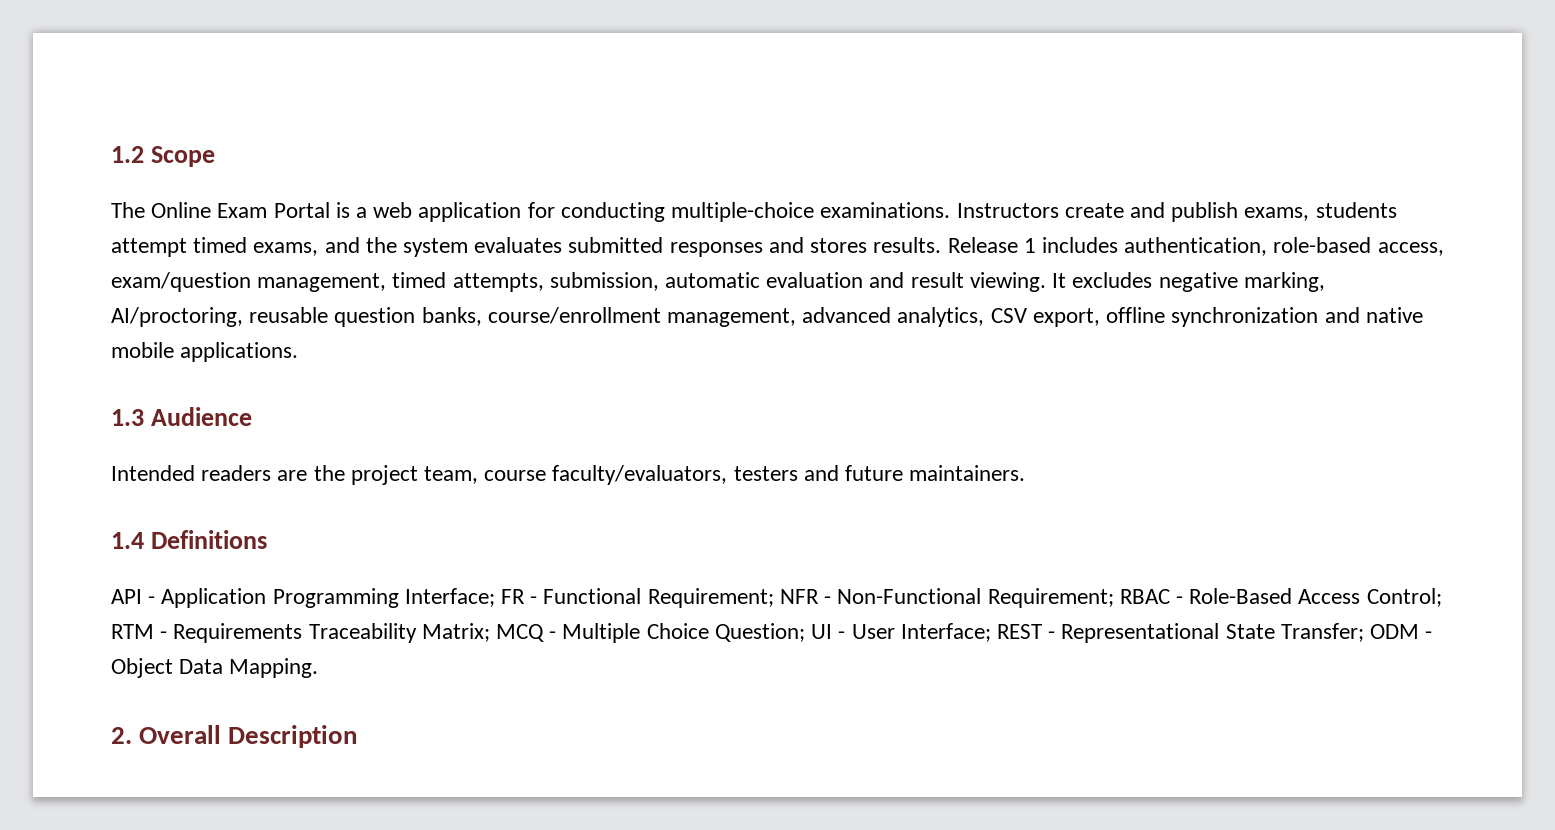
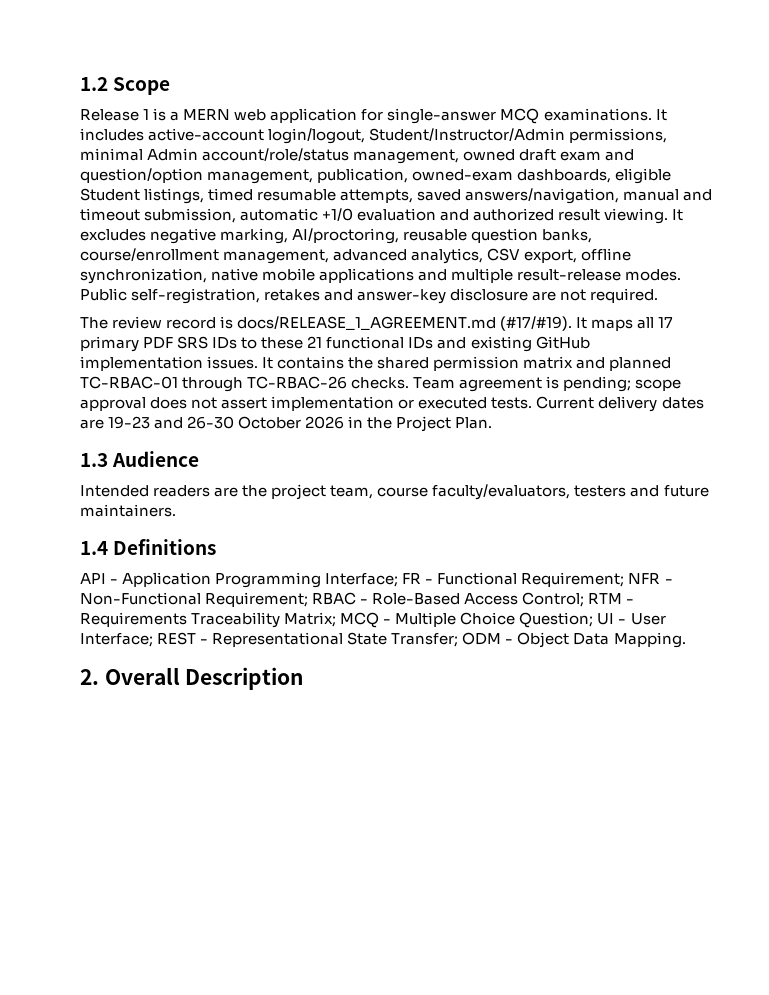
- The Online Exam Portal is a web application for conducting multiple-choice examinations. Instructors create and publish exams, students attempt timed exams, and the system evaluates submitted responses and stores results. Release 1 includes authentication, role-based access, exam/question management, timed attempts, submission, automatic evaluation and result viewing.
+ Release 1 is a MERN web application for single-answer MCQ examinations. It includes active-account login/logout, Student/Instructor/Admin permissions, minimal Admin account/role/status management, owned draft exam and question/option management, publication, owned-exam dashboards, eligible Student listings, timed resumable attempts, saved answers/navigation, manual and timeout submission, automatic +1/0 evaluation and authorized result viewing.
- It excludes negative marking, AI/proctoring, reusable question banks, course/enrollment management, advanced analytics, CSV export, offline synchronization and native mobile applications.
+ It excludes negative marking, AI/proctoring, reusable question banks, course/enrollment management, advanced analytics, CSV export, offline synchronization, native mobile applications and multiple result-release modes. Public self-registration, retakes and answer-key disclosure are not required.
+ The review record is docs/RELEASE_1_AGREEMENT.md (#17/#19). It maps all 17 primary PDF SRS IDs to these 21 functional IDs and existing GitHub implementation issues. It contains the shared permission matrix and planned TC-RBAC-01 through TC-RBAC-26 checks. Team agreement is pending; scope approval does not assert implementation or executed tests. Current delivery dates are 19-23 and 26-30 October 2026 in the Project Plan.

